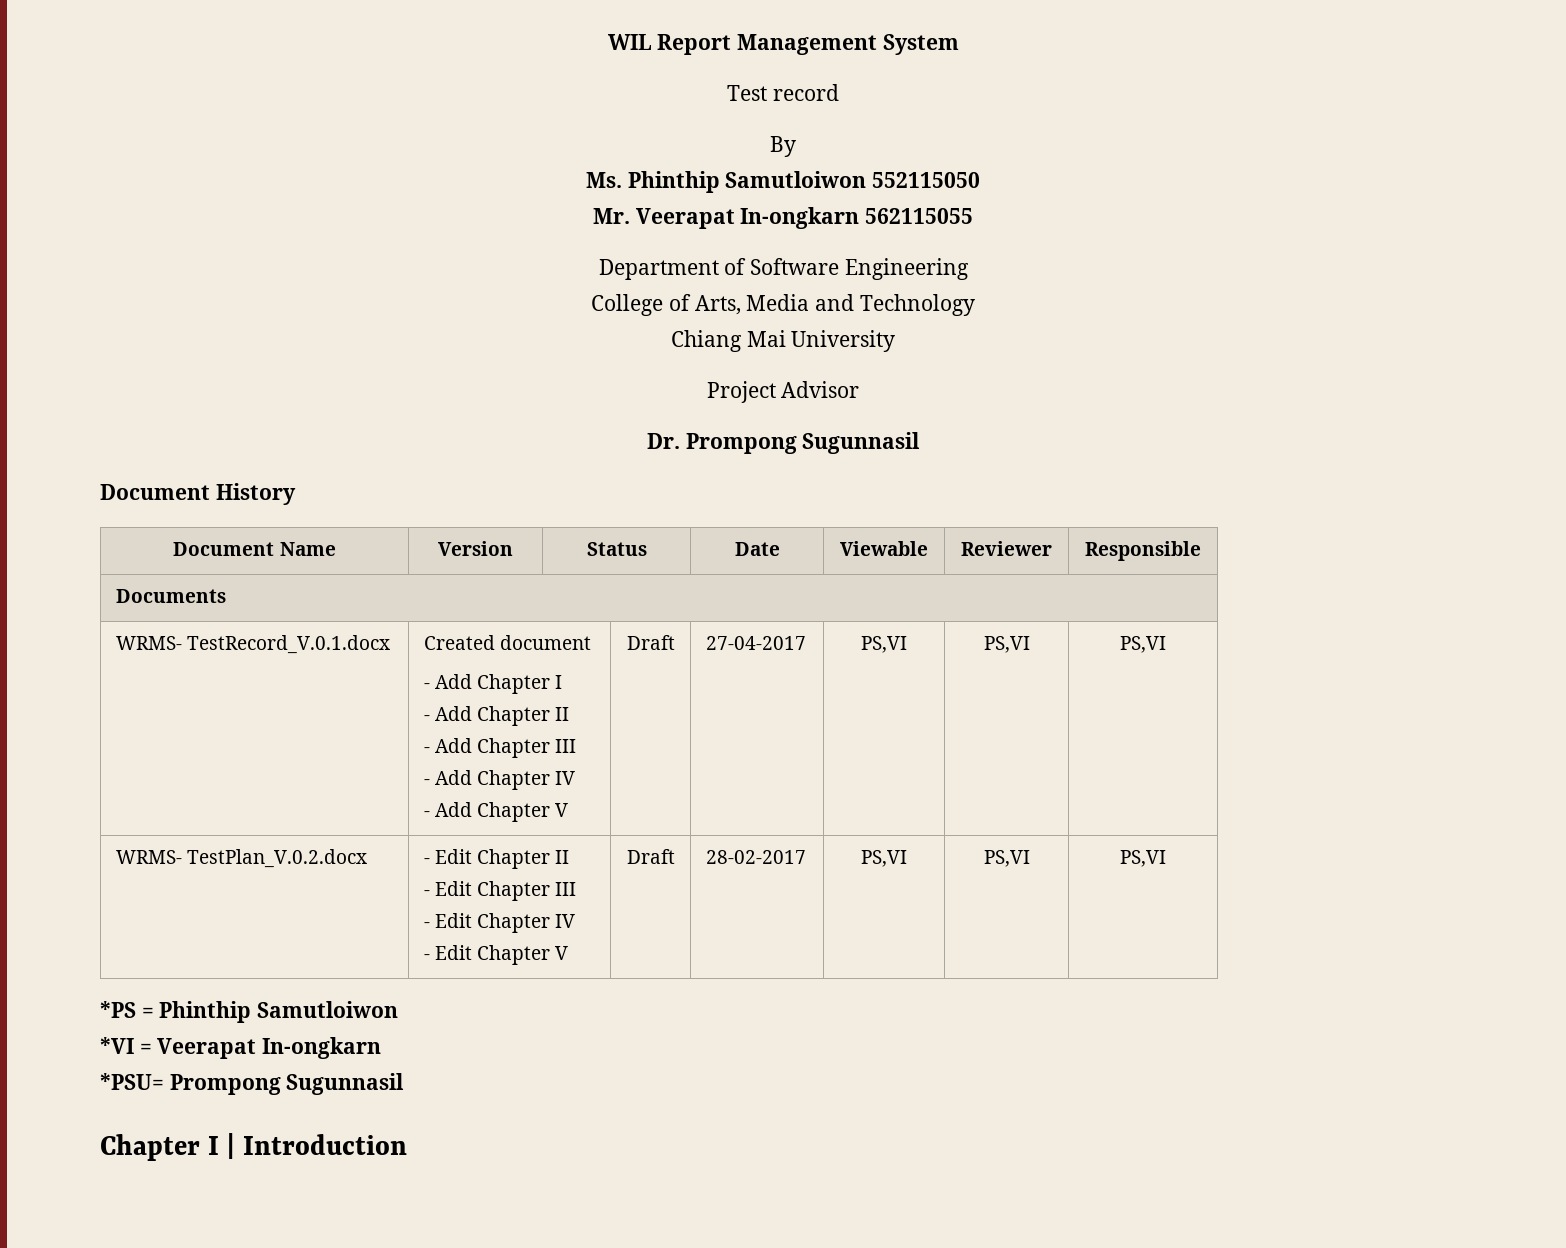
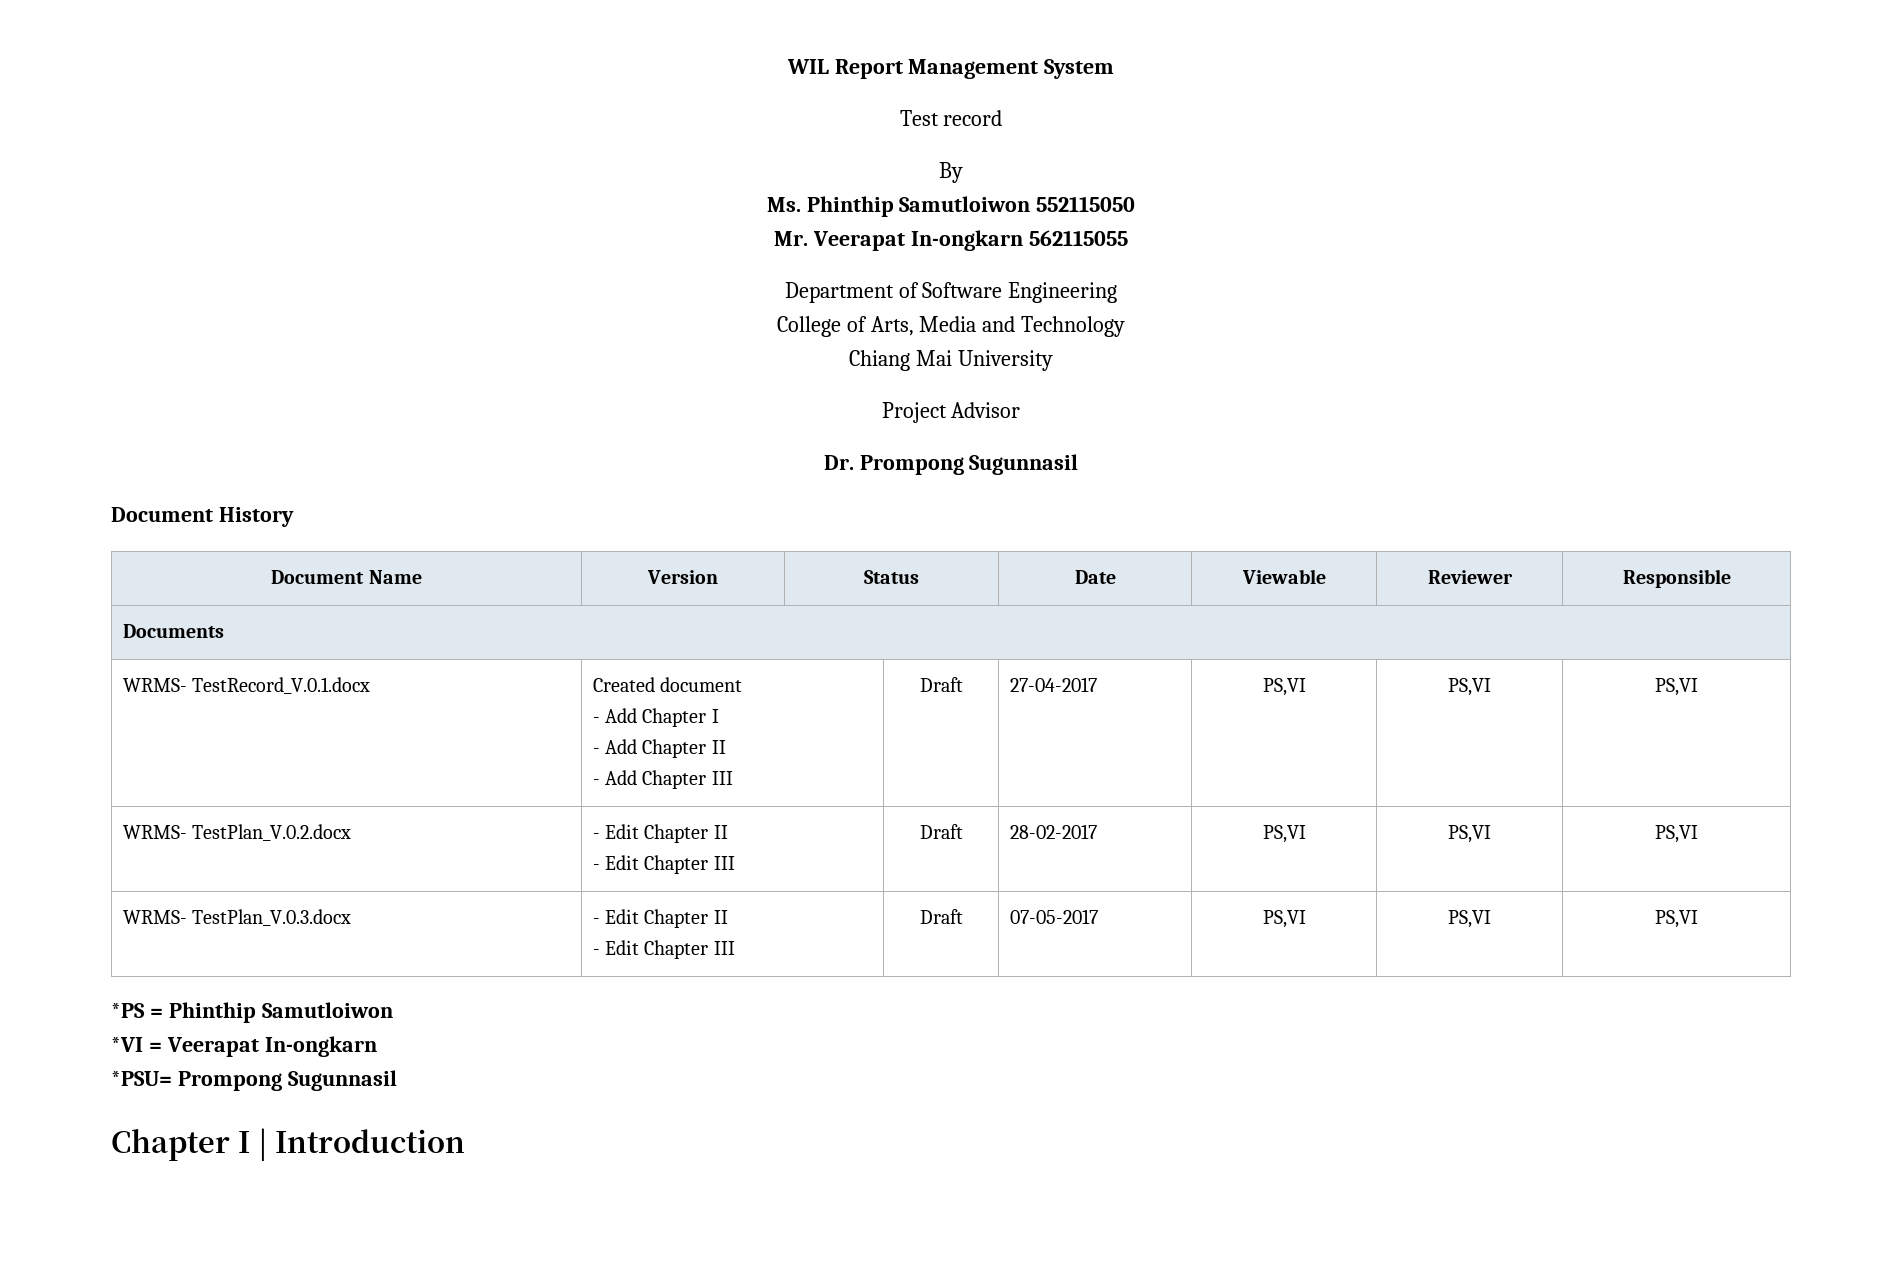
  WRMS- TestRecord_V.0.1.docx | Created document
  - Add Chapter I
  - Add Chapter II
- - Add Chapter III
- - Add Chapter IV
- - Add Chapter V | Draft | 27-04-2017 | PS,VI | PS,VI | PS,VI
+ - Add Chapter III | Draft | 27-04-2017 | PS,VI | PS,VI | PS,VI
  WRMS- TestPlan_V.0.2.docx | - Edit Chapter II
- - Edit Chapter III
- - Edit Chapter IV
- - Edit Chapter V | Draft | 28-02-2017 | PS,VI | PS,VI | PS,VI
+ - Edit Chapter III | Draft | 28-02-2017 | PS,VI | PS,VI | PS,VI
+ WRMS- TestPlan_V.0.3.docx | - Edit Chapter II
+ - Edit Chapter III | Draft | 07-05-2017 | PS,VI | PS,VI | PS,VI

